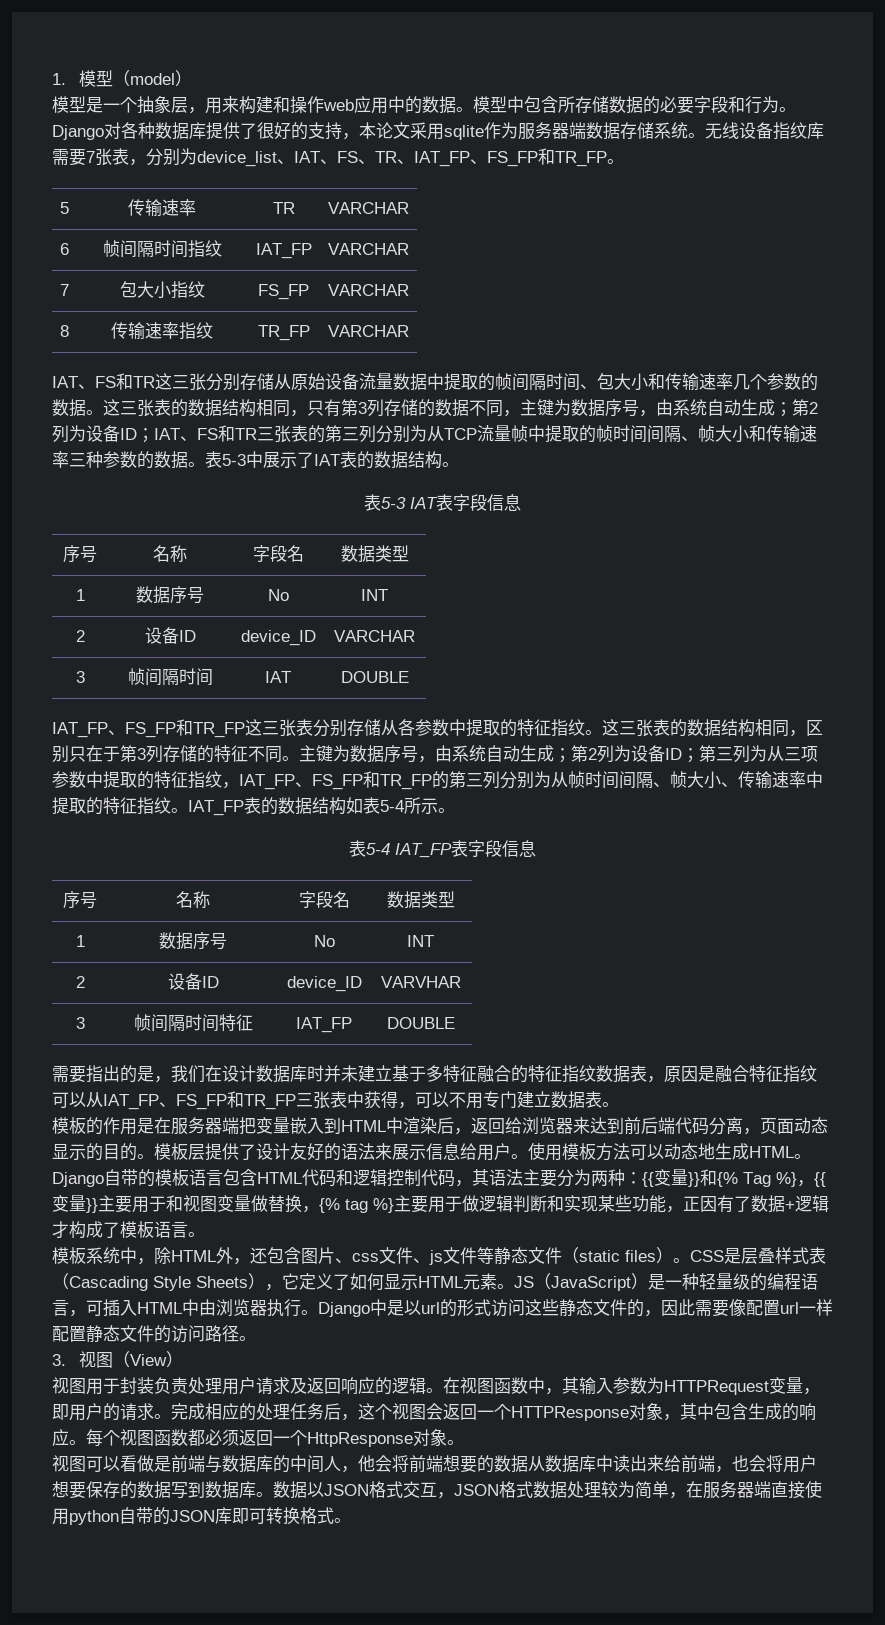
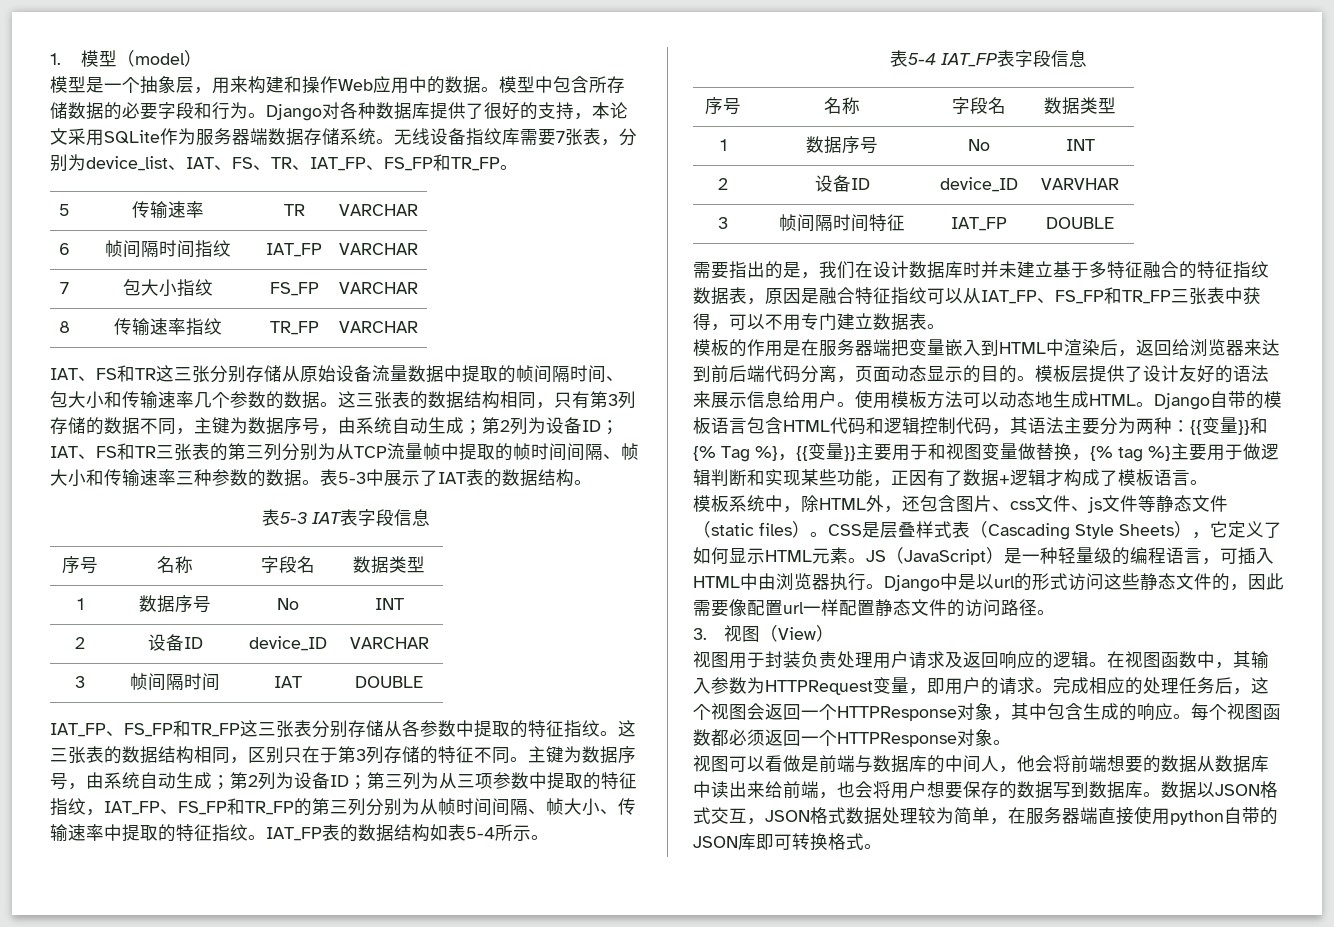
- 模型是一个抽象层，用来构建和操作web应用中的数据。
+ 模型是一个抽象层，用来构建和操作Web应用中的数据。
- Django对各种数据库提供了很好的支持，本论文采用sqlite作为服务器端数据存储系统。
+ Django对各种数据库提供了很好的支持，本论文采用SQLite作为服务器端数据存储系统。
- 每个视图函数都必须返回一个HttpResponse对象。
+ 每个视图函数都必须返回一个HTTPResponse对象。

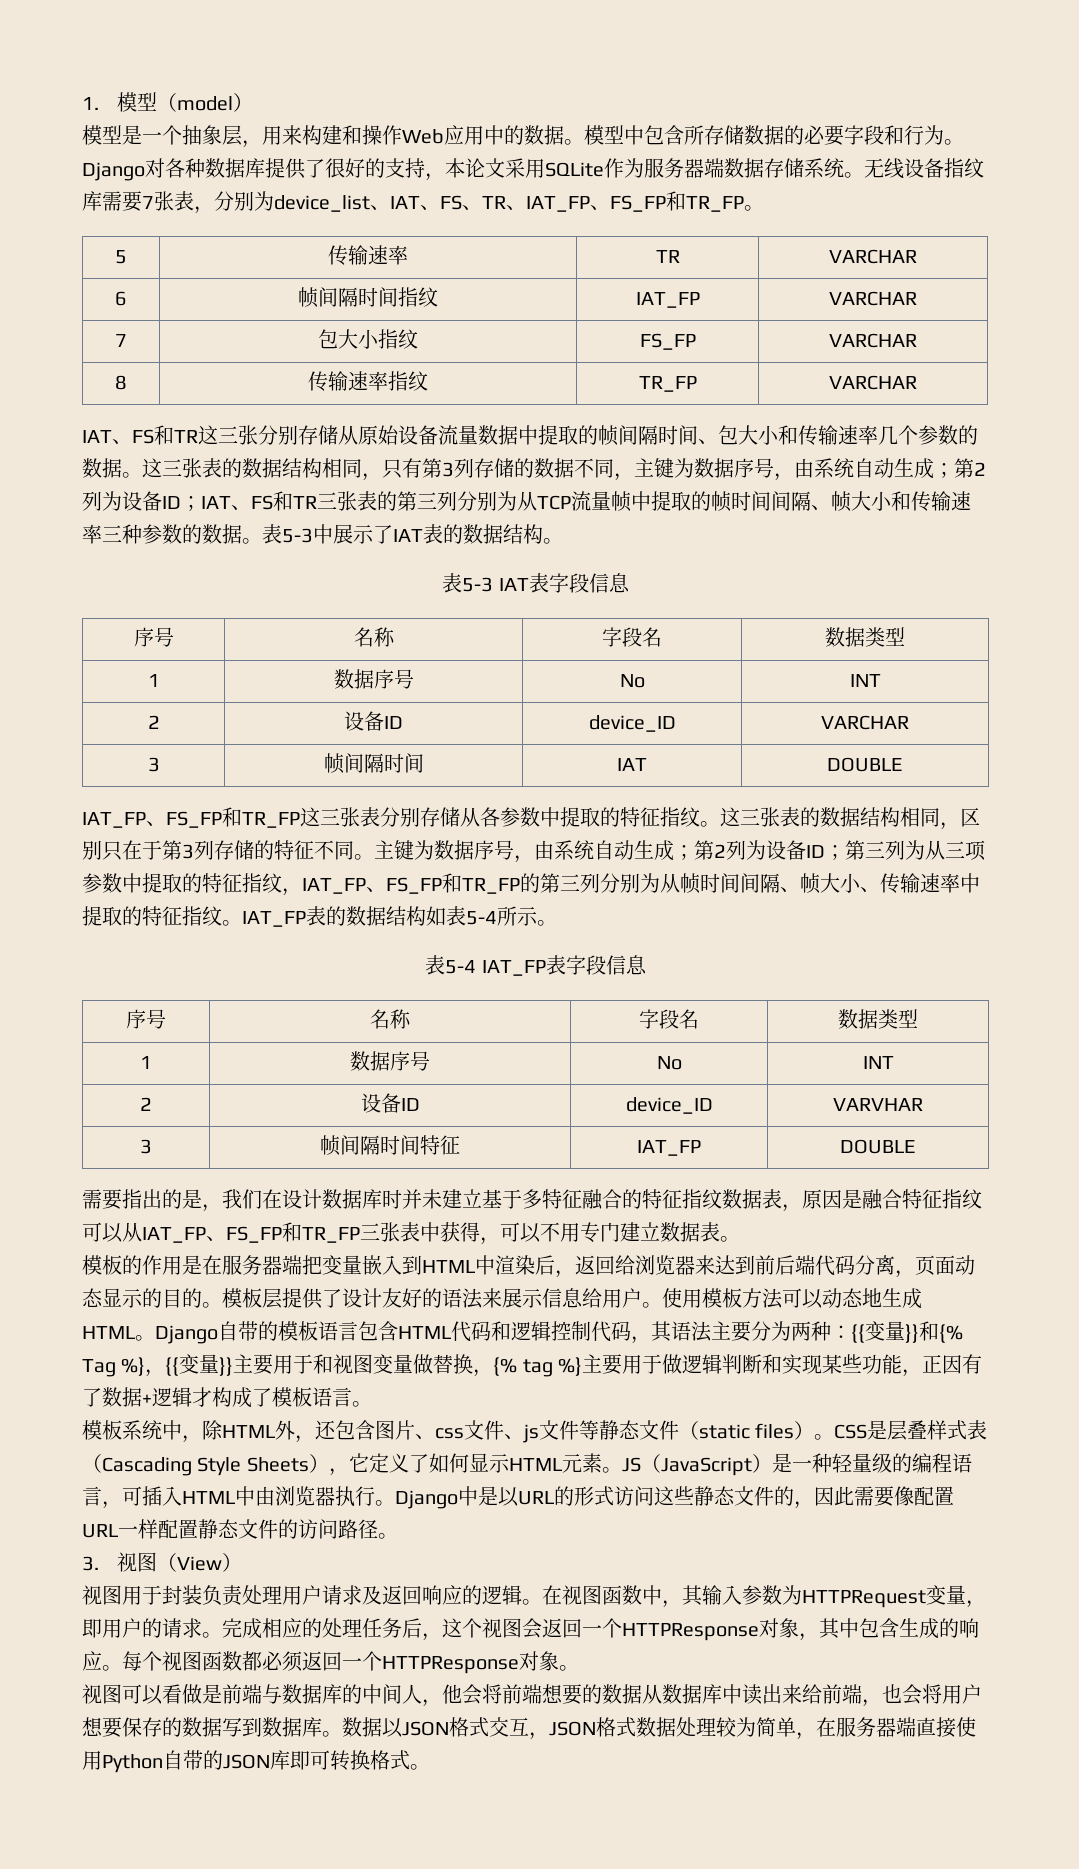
- Django中是以url的形式访问这些静态文件的，因此需要像配置url一样配置静态文件的访问路径。
+ Django中是以URL的形式访问这些静态文件的，因此需要像配置URL一样配置静态文件的访问路径。
- 数据以JSON格式交互，JSON格式数据处理较为简单，在服务器端直接使用python自带的JSON库即可转换格式。
+ 数据以JSON格式交互，JSON格式数据处理较为简单，在服务器端直接使用Python自带的JSON库即可转换格式。

